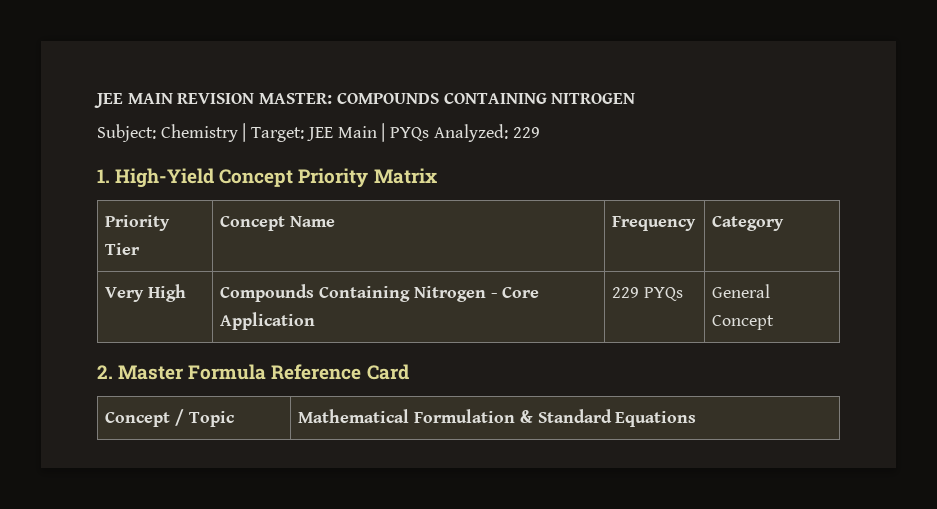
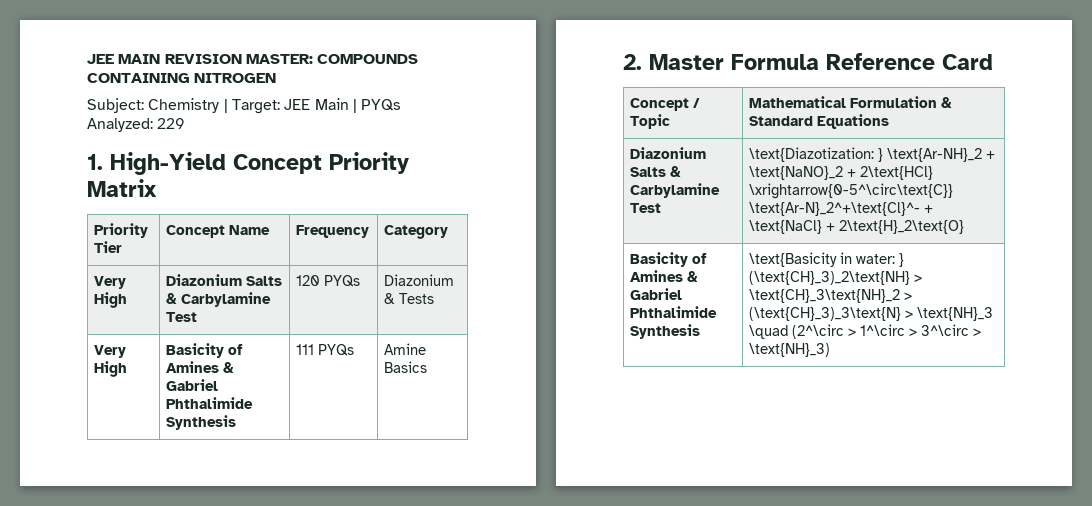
- Very High | Compounds Containing Nitrogen - Core Application | 229 PYQs | General Concept
+ Very High | Diazonium Salts & Carbylamine Test | 120 PYQs | Diazonium & Tests
+ Very High | Basicity of Amines & Gabriel Phthalimide Synthesis | 111 PYQs | Amine Basics
+ Diazonium Salts & Carbylamine Test | \text{Diazotization: } \text{Ar-NH}_2 + \text{NaNO}_2 + 2\text{HCl} \xrightarrow{0-5^\circ\text{C}} \text{Ar-N}_2^+\text{Cl}^- + \text{NaCl} + 2\text{H}_2\text{O}
+ Basicity of Amines & Gabriel Phthalimide Synthesis | \text{Basicity in water: } (\text{CH}_3)_2\text{NH} > \text{CH}_3\text{NH}_2 > (\text{CH}_3)_3\text{N} > \text{NH}_3 \quad (2^\circ > 1^\circ > 3^\circ > \text{NH}_3)

